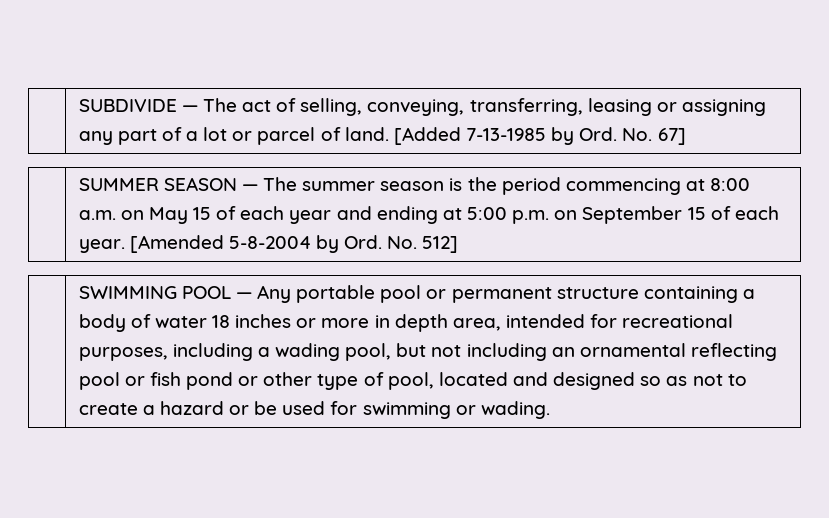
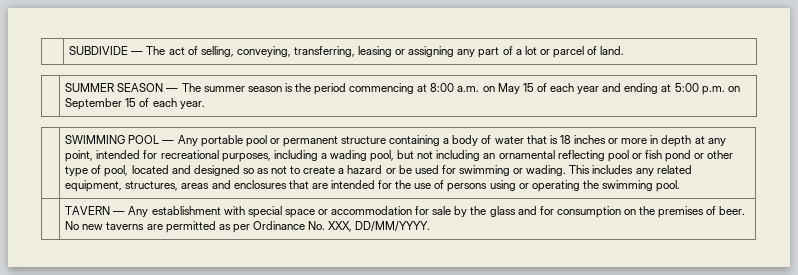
- | SUBDIVIDE — The act of selling, conveying, transferring, leasing or assigning any part of a lot or parcel of land. [Added 7-13-1985 by Ord. No. 67]
+ | SUBDIVIDE — The act of selling, conveying, transferring, leasing or assigning any part of a lot or parcel of land.
- | SUMMER SEASON — The summer season is the period commencing at 8:00 a.m. on May 15 of each year and ending at 5:00 p.m. on September 15 of each year. [Amended 5-8-2004 by Ord. No. 512]
+ | SUMMER SEASON — The summer season is the period commencing at 8:00 a.m. on May 15 of each year and ending at 5:00 p.m. on September 15 of each year.
- SWIMMING POOL — Any portable pool or permanent structure containing a body of water 18 inches or more in depth area, intended for recreational purposes, including a wading pool, but not including an ornamental reflecting pool or fish pond or other type of pool, located and designed so as not to create a hazard or be used for swimming or wading.
+ SWIMMING POOL — Any portable pool or permanent structure containing a body of water that is 18 inches or more in depth at any point, intended for recreational purposes, including a wading pool, but not including an ornamental reflecting pool or fish pond or other type of pool, located and designed so as not to create a hazard or be used for swimming or wading.
+ This includes any related equipment, structures, areas and enclosures that are intended for the use of persons using or operating the swimming pool.
+ | TAVERN — Any establishment with special space or accommodation for sale by the glass and for consumption on the premises of beer. No new taverns are permitted as per Ordinance No. XXX, DD/MM/YYYY.

